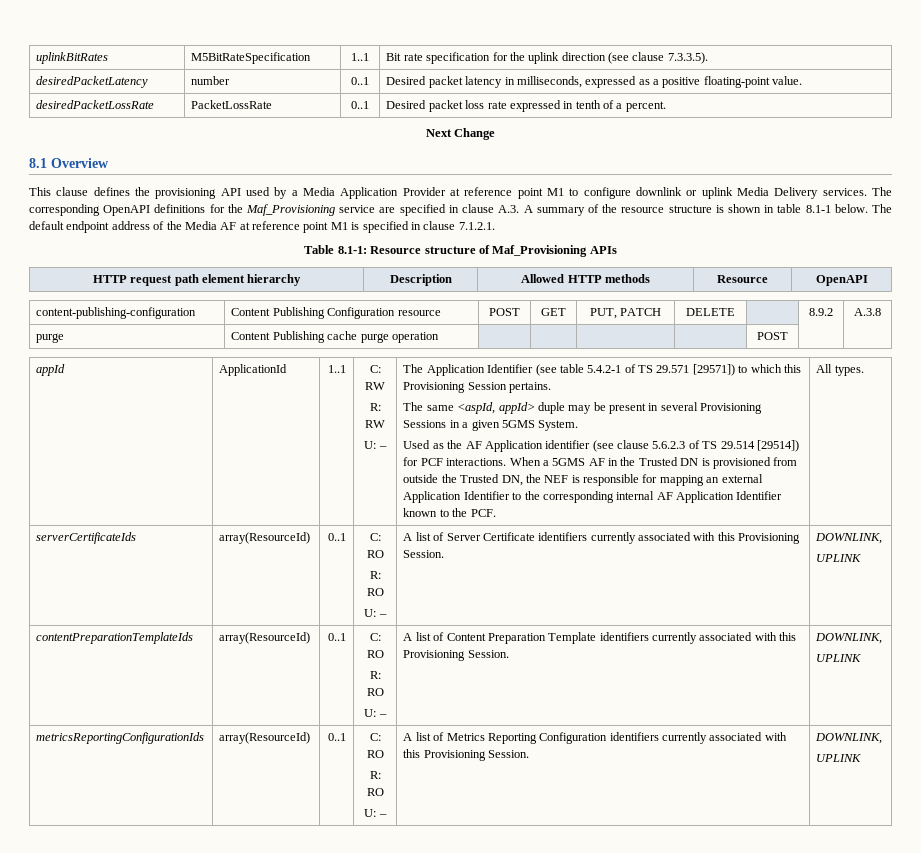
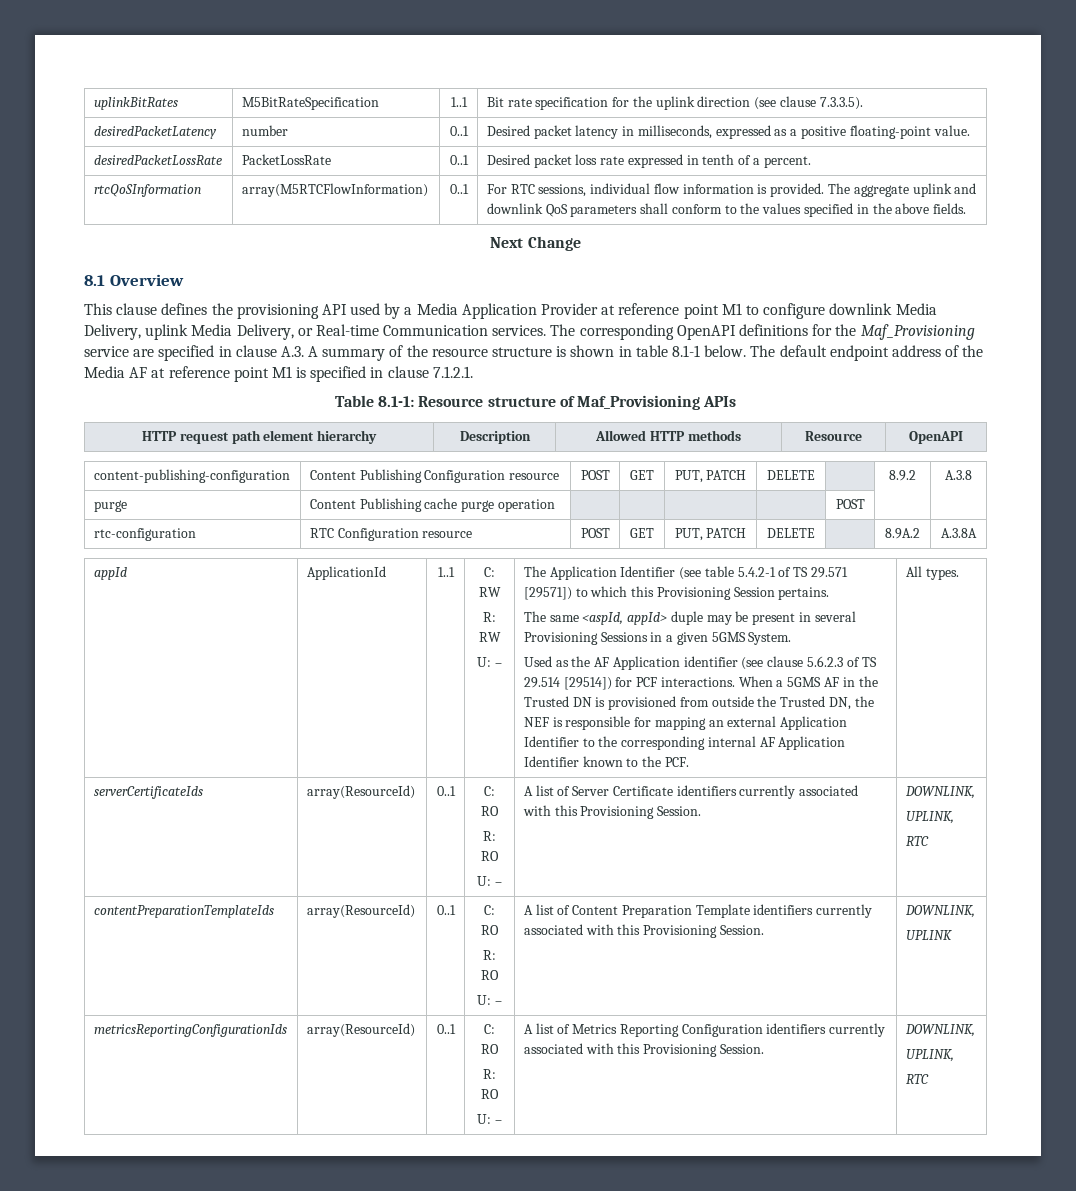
+ rtcQoSInformation | array(M5RTCFlowInformation) | 0..1 | For RTC sessions, individual flow information is provided. The aggregate uplink and downlink QoS parameters shall conform to the values specified in the above fields.
- This clause defines the provisioning API used by a Media Application Provider at reference point M1 to configure downlink or uplink Media Delivery services.
+ This clause defines the provisioning API used by a Media Application Provider at reference point M1 to configure downlink Media Delivery, uplink Media Delivery, or Real-time Communication services.
+ rtc-configuration | RTC Configuration resource | POST | GET | PUT, PATCH | DELETE | | 8.9A.2 | A.3.8A
  serverCertificateIds | array(ResourceId) | 0..1 | C: RO
  R: RO
  U: – | A list of Server Certificate identifiers currently associated with this Provisioning Session. | DOWNLINK,
- UPLINK
+ UPLINK,
+ RTC
  metricsReportingConfigurationIds | array(ResourceId) | 0..1 | C: RO
  R: RO
  U: – | A list of Metrics Reporting Configuration identifiers currently associated with this Provisioning Session. | DOWNLINK,
- UPLINK
+ UPLINK,
+ RTC

